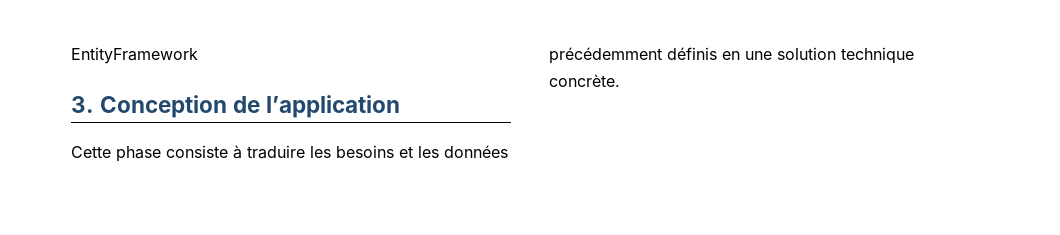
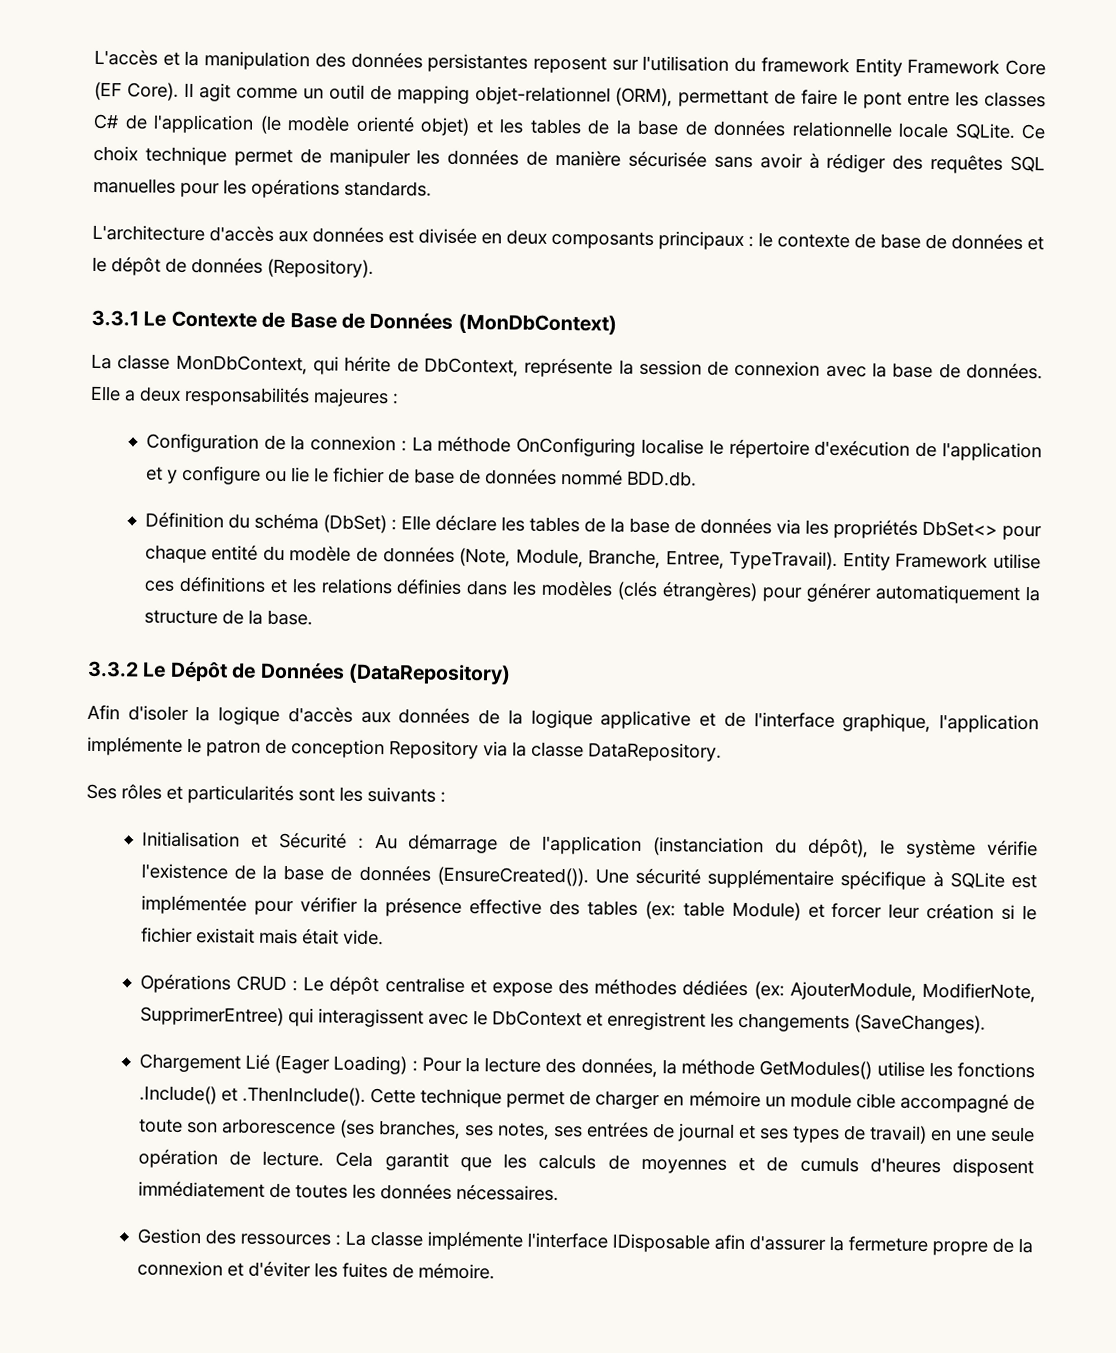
- EntityFramework
- 3. Conception de l’application
- Cette phase consiste à traduire les besoins et les données précédemment définis en une solution technique concrète.
+ L'accès et la manipulation des données persistantes reposent sur l'utilisation du framework Entity Framework Core (EF Core). Il agit comme un outil de mapping objet-relationnel (ORM), permettant de faire le pont entre les classes C# de l'application (le modèle orienté objet) et les tables de la base de données relationnelle locale SQLite. Ce choix technique permet de manipuler les données de manière sécurisée sans avoir à rédiger des requêtes SQL manuelles pour les opérations standards.
+ L'architecture d'accès aux données est divisée en deux composants principaux : le contexte de base de données et le dépôt de données (Repository).
+ 3.3.1 Le Contexte de Base de Données (MonDbContext)
+ La classe MonDbContext, qui hérite de DbContext, représente la session de connexion avec la base de données. Elle a deux responsabilités majeures :
+ Configuration de la connexion : La méthode OnConfiguring localise le répertoire d'exécution de l'application et y configure ou lie le fichier de base de données nommé BDD.db.
+ Définition du schéma (DbSet) : Elle déclare les tables de la base de données via les propriétés DbSet<> pour chaque entité du modèle de données (Note, Module, Branche, Entree, TypeTravail). Entity Framework utilise ces définitions et les relations définies dans les modèles (clés étrangères) pour générer automatiquement la structure de la base.
+ 3.3.2 Le Dépôt de Données (DataRepository)
+ Afin d'isoler la logique d'accès aux données de la logique applicative et de l'interface graphique, l'application implémente le patron de conception Repository via la classe DataRepository.
+ Ses rôles et particularités sont les suivants :
+ Initialisation et Sécurité : Au démarrage de l'application (instanciation du dépôt), le système vérifie l'existence de la base de données (EnsureCreated()). Une sécurité supplémentaire spécifique à SQLite est implémentée pour vérifier la présence effective des tables (ex: table Module) et forcer leur création si le fichier existait mais était vide.
+ Opérations CRUD : Le dépôt centralise et expose des méthodes dédiées (ex: AjouterModule, ModifierNote, SupprimerEntree) qui interagissent avec le DbContext et enregistrent les changements (SaveChanges).
+ Chargement Lié (Eager Loading) : Pour la lecture des données, la méthode GetModules() utilise les fonctions .Include() et .ThenInclude(). Cette technique permet de charger en mémoire un module cible accompagné de toute son arborescence (ses branches, ses notes, ses entrées de journal et ses types de travail) en une seule opération de lecture. Cela garantit que les calculs de moyennes et de cumuls d'heures disposent immédiatement de toutes les données nécessaires.
+ Gestion des ressources : La classe implémente l'interface IDisposable afin d'assurer la fermeture propre de la connexion et d'éviter les fuites de mémoire.

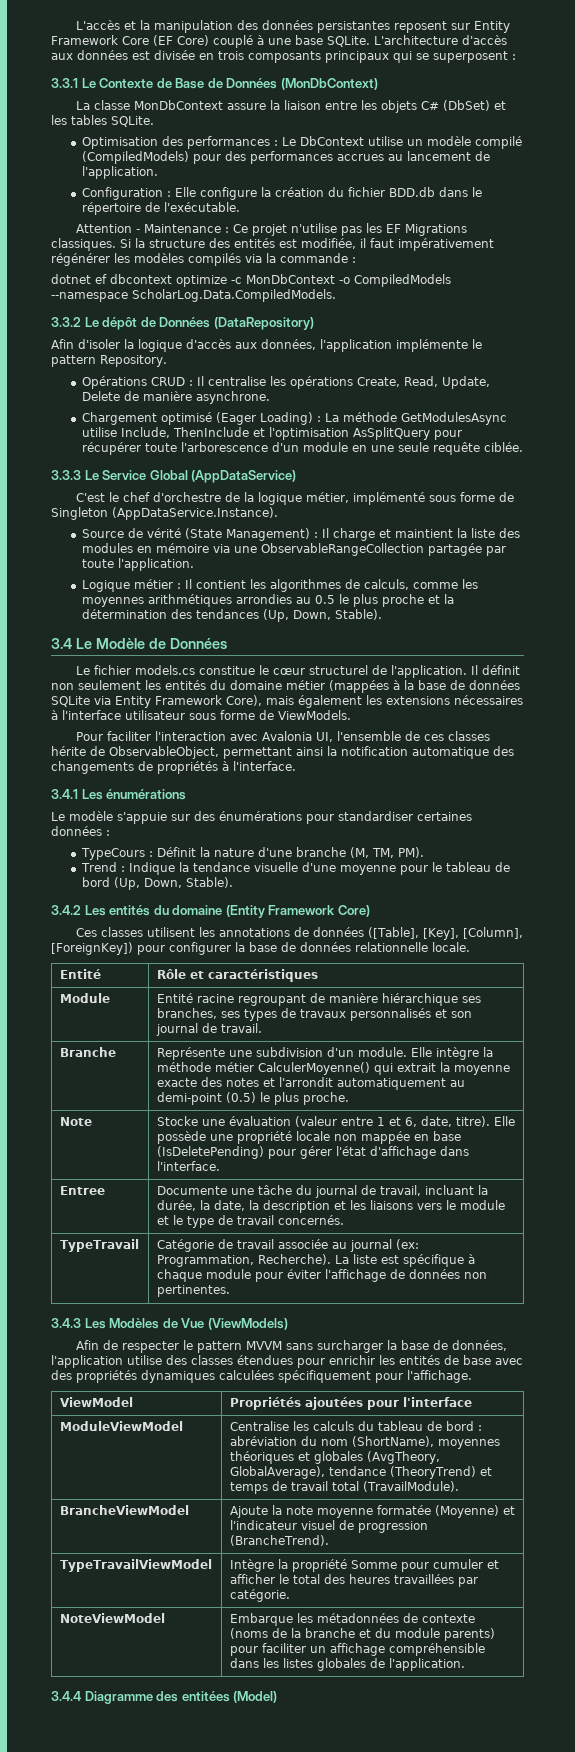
- L'accès et la manipulation des données persistantes reposent sur l'utilisation du framework Entity Framework Core (EF Core). Il agit comme un outil de mapping objet-relationnel (ORM), permettant de faire le pont entre les classes C# de l'application (le modèle orienté objet) et les tables de la base de données relationnelle locale SQLite. Ce choix technique permet de manipuler les données de manière sécurisée sans avoir à rédiger des requêtes SQL manuelles pour les opérations standards.
- L'architecture d'accès aux données est divisée en deux composants principaux : le contexte de base de données et le dépôt de données (Repository).
+ L'accès et la manipulation des données persistantes reposent sur Entity Framework Core (EF Core) couplé à une base SQLite. L'architecture d'accès aux données est divisée en trois composants principaux qui se superposent :
- La classe MonDbContext, qui hérite de DbContext, représente la session de connexion avec la base de données. Elle a deux responsabilités majeures :
- Configuration de la connexion : La méthode OnConfiguring localise le répertoire d'exécution de l'application et y configure ou lie le fichier de base de données nommé BDD.db.
- Définition du schéma (DbSet) : Elle déclare les tables de la base de données via les propriétés DbSet<> pour chaque entité du modèle de données (Note, Module, Branche, Entree, TypeTravail). Entity Framework utilise ces définitions et les relations définies dans les modèles (clés étrangères) pour générer automatiquement la structure de la base.
+ La classe MonDbContext assure la liaison entre les objets C# (DbSet) et les tables SQLite.
+ Optimisation des performances : Le DbContext utilise un modèle compilé (CompiledModels) pour des performances accrues au lancement de l'application.
+ Configuration : Elle configure la création du fichier BDD.db dans le répertoire de l'exécutable.
+ Attention - Maintenance : Ce projet n'utilise pas les EF Migrations classiques. Si la structure des entités est modifiée, il faut impérativement régénérer les modèles compilés via la commande :
+ dotnet ef dbcontext optimize -c MonDbContext -o CompiledModels --namespace ScholarLog.Data.CompiledModels.
- 3.3.2 Le Dépôt de Données (DataRepository)
+ 3.3.2 Le dépôt de Données (DataRepository)
- Afin d'isoler la logique d'accès aux données de la logique applicative et de l'interface graphique, l'application implémente le patron de conception Repository via la classe DataRepository.
- Ses rôles et particularités sont les suivants :
- Initialisation et Sécurité : Au démarrage de l'application (instanciation du dépôt), le système vérifie l'existence de la base de données (EnsureCreated()). Une sécurité supplémentaire spécifique à SQLite est implémentée pour vérifier la présence effective des tables (ex: table Module) et forcer leur création si le fichier existait mais était vide.
- Opérations CRUD : Le dépôt centralise et expose des méthodes dédiées (ex: AjouterModule, ModifierNote, SupprimerEntree) qui interagissent avec le DbContext et enregistrent les changements (SaveChanges).
- Chargement Lié (Eager Loading) : Pour la lecture des données, la méthode GetModules() utilise les fonctions .Include() et .ThenInclude(). Cette technique permet de charger en mémoire un module cible accompagné de toute son arborescence (ses branches, ses notes, ses entrées de journal et ses types de travail) en une seule opération de lecture. Cela garantit que les calculs de moyennes et de cumuls d'heures disposent immédiatement de toutes les données nécessaires.
- Gestion des ressources : La classe implémente l'interface IDisposable afin d'assurer la fermeture propre de la connexion et d'éviter les fuites de mémoire.
+ Afin d'isoler la logique d'accès aux données, l'application implémente le pattern Repository.
+ Opérations CRUD : Il centralise les opérations Create, Read, Update, Delete de manière asynchrone.
+ Chargement optimisé (Eager Loading) : La méthode GetModulesAsync utilise Include, ThenInclude et l'optimisation AsSplitQuery pour récupérer toute l'arborescence d'un module en une seule requête ciblée.
+ 3.3.3 Le Service Global (AppDataService)
+ C'est le chef d'orchestre de la logique métier, implémenté sous forme de Singleton (AppDataService.Instance).
+ Source de vérité (State Management) : Il charge et maintient la liste des modules en mémoire via une ObservableRangeCollection partagée par toute l'application.
+ Logique métier : Il contient les algorithmes de calculs, comme les moyennes arithmétiques arrondies au 0.5 le plus proche et la détermination des tendances (Up, Down, Stable).
+ 3.4 Le Modèle de Données
+ Le fichier models.cs constitue le cœur structurel de l'application. Il définit non seulement les entités du domaine métier (mappées à la base de données SQLite via Entity Framework Core), mais également les extensions nécessaires à l'interface utilisateur sous forme de ViewModels.
+ Pour faciliter l'interaction avec Avalonia UI, l'ensemble de ces classes hérite de ObservableObject, permettant ainsi la notification automatique des changements de propriétés à l'interface.
+ 3.4.1 Les énumérations
+ Le modèle s'appuie sur des énumérations pour standardiser certaines données :
+ TypeCours : Définit la nature d'une branche (M, TM, PM).
+ Trend : Indique la tendance visuelle d'une moyenne pour le tableau de bord (Up, Down, Stable).
+ 3.4.2 Les entités du domaine (Entity Framework Core)
+ Ces classes utilisent les annotations de données ([Table], [Key], [Column], [ForeignKey]) pour configurer la base de données relationnelle locale.
+ Entité | Rôle et caractéristiques
+ Module | Entité racine regroupant de manière hiérarchique ses branches, ses types de travaux personnalisés et son journal de travail.
+ Branche | Représente une subdivision d'un module. Elle intègre la méthode métier CalculerMoyenne() qui extrait la moyenne exacte des notes et l'arrondit automatiquement au demi-point (0.5) le plus proche.
+ Note | Stocke une évaluation (valeur entre 1 et 6, date, titre). Elle possède une propriété locale non mappée en base (IsDeletePending) pour gérer l'état d'affichage dans l'interface.
+ Entree | Documente une tâche du journal de travail, incluant la durée, la date, la description et les liaisons vers le module et le type de travail concernés.
+ TypeTravail | Catégorie de travail associée au journal (ex: Programmation, Recherche). La liste est spécifique à chaque module pour éviter l'affichage de données non pertinentes.
+ 3.4.3 Les Modèles de Vue (ViewModels)
+ Afin de respecter le pattern MVVM sans surcharger la base de données, l'application utilise des classes étendues pour enrichir les entités de base avec des propriétés dynamiques calculées spécifiquement pour l'affichage.
+ ViewModel | Propriétés ajoutées pour l'interface
+ ModuleViewModel | Centralise les calculs du tableau de bord : abréviation du nom (ShortName), moyennes théoriques et globales (AvgTheory, GlobalAverage), tendance (TheoryTrend) et temps de travail total (TravailModule).
+ BrancheViewModel | Ajoute la note moyenne formatée (Moyenne) et l'indicateur visuel de progression (BrancheTrend).
+ TypeTravailViewModel | Intègre la propriété Somme pour cumuler et afficher le total des heures travaillées par catégorie.
+ NoteViewModel | Embarque les métadonnées de contexte (noms de la branche et du module parents) pour faciliter un affichage compréhensible dans les listes globales de l'application.
+ 3.4.4 Diagramme des entitées (Model)

